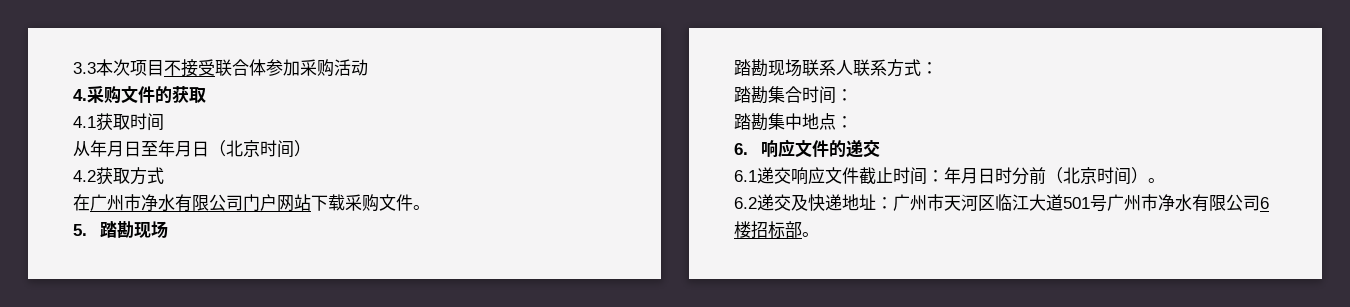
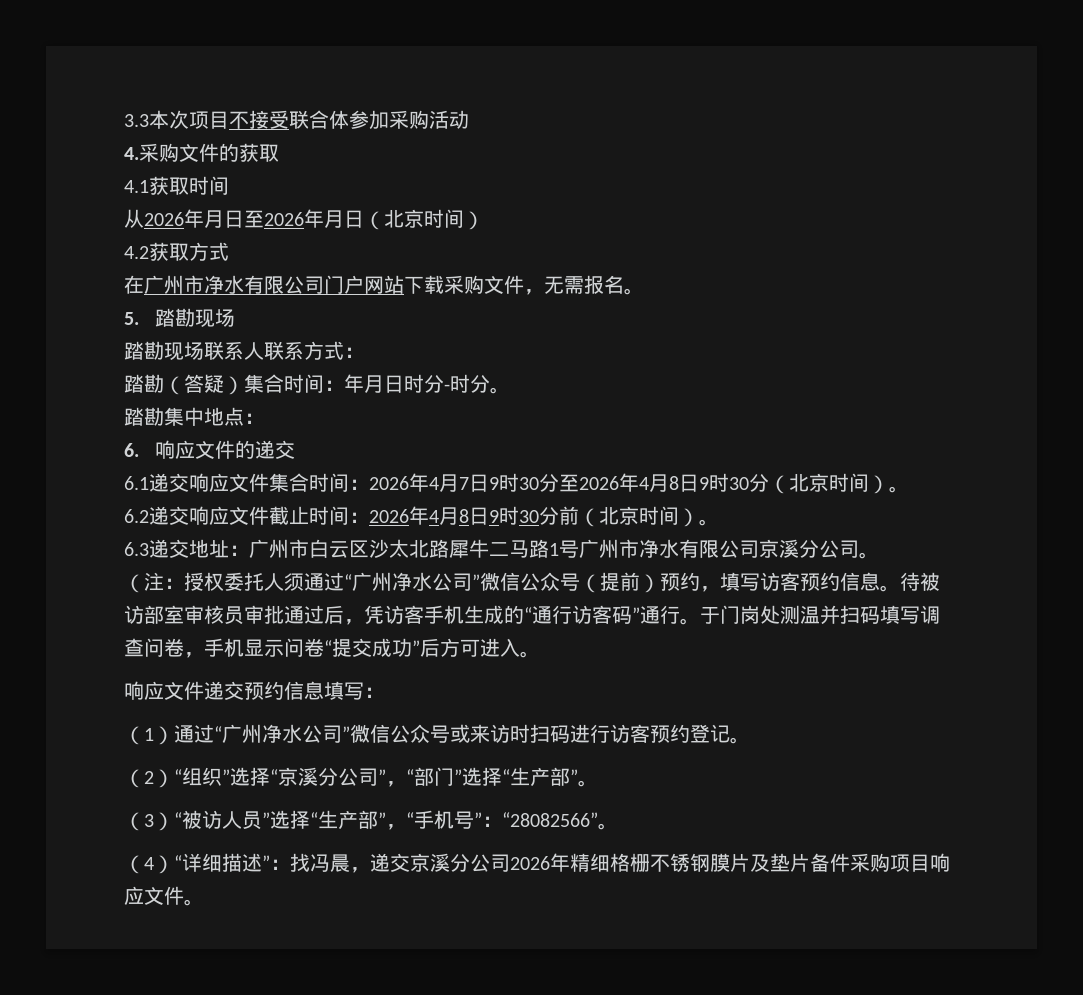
- 从年月日至年月日（北京时间）
+ 从2026年月日至2026年月日（北京时间）
- 在广州市净水有限公司门户网站下载采购文件。
+ 在广州市净水有限公司门户网站下载采购文件，无需报名。
- 踏勘集合时间：
+ 踏勘（答疑）集合时间：年月日时分-时分。
- 6.1递交响应文件截止时间：年月日时分前（北京时间）。
+ 6.1递交响应文件集合时间：2026年4月7日9时30分至2026年4月8日9时30分（北京时间）。
- 6.2递交及快递地址：广州市天河区临江大道501号广州市净水有限公司6楼招标部。
+ 6.2递交响应文件截止时间：2026年4月8日9时30分前（北京时间）。
+ 6.3递交地址：广州市白云区沙太北路犀牛二马路1号广州市净水有限公司京溪分公司。
+ （注：授权委托人须通过“广州净水公司”微信公众号（提前）预约，填写访客预约信息。待被访部室审核员审批通过后，凭访客手机生成的“通行访客码”通行。于门岗处测温并扫码填写调查问卷，手机显示问卷“提交成功”后方可进入。
+ 响应文件递交预约信息填写：
+ （1）通过“广州净水公司”微信公众号或来访时扫码进行访客预约登记。
+ （2）“组织”选择“京溪分公司”，“部门”选择“生产部”。
+ （3）“被访人员”选择“生产部”，“手机号”：“28082566”。
+ （4）“详细描述”：找冯晨，递交京溪分公司2026年精细格栅不锈钢膜片及垫片备件采购项目响应文件。

